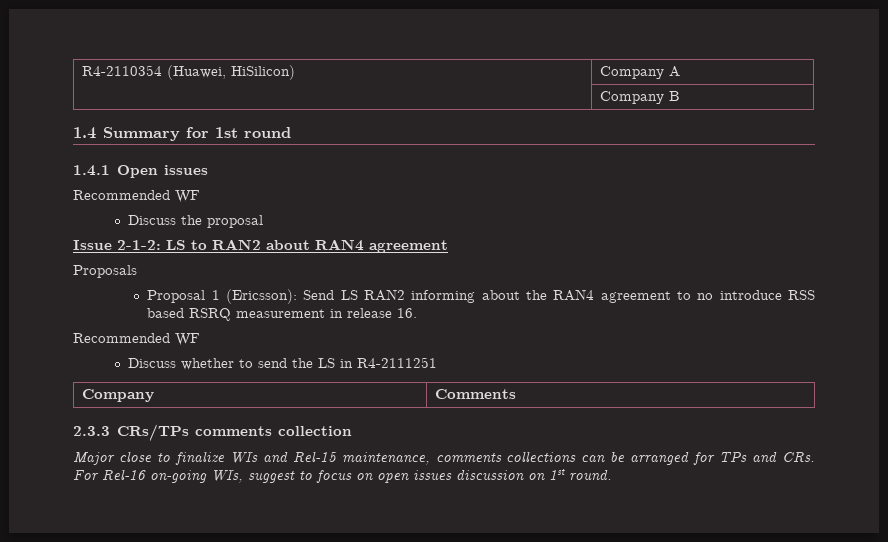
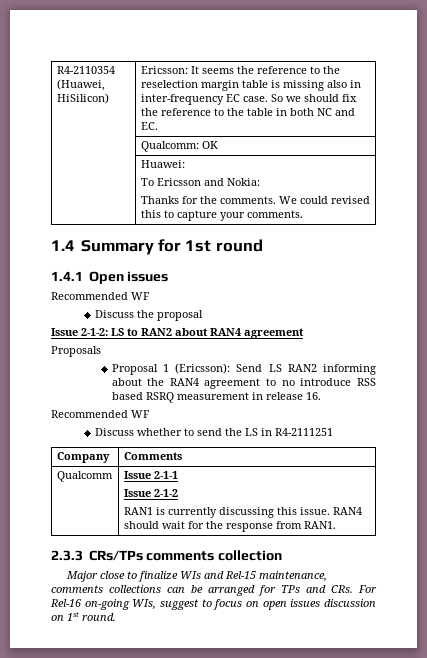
- R4-2110354 (Huawei, HiSilicon) | Company A
- | Company B
+ R4-2110354 (Huawei, HiSilicon) | Ericsson: It seems the reference to the reselection margin table is missing also in inter-frequency EC case. So we should fix the reference to the table in both NC and EC.
+ | Qualcomm: OK
+ | Huawei:
+ To Ericsson and Nokia:
+ Thanks for the comments. We could revised this to capture your comments.
+ Qualcomm | Issue 2-1-1
+ Issue 2-1-2
+ RAN1 is currently discussing this issue. RAN4 should wait for the response from RAN1.

